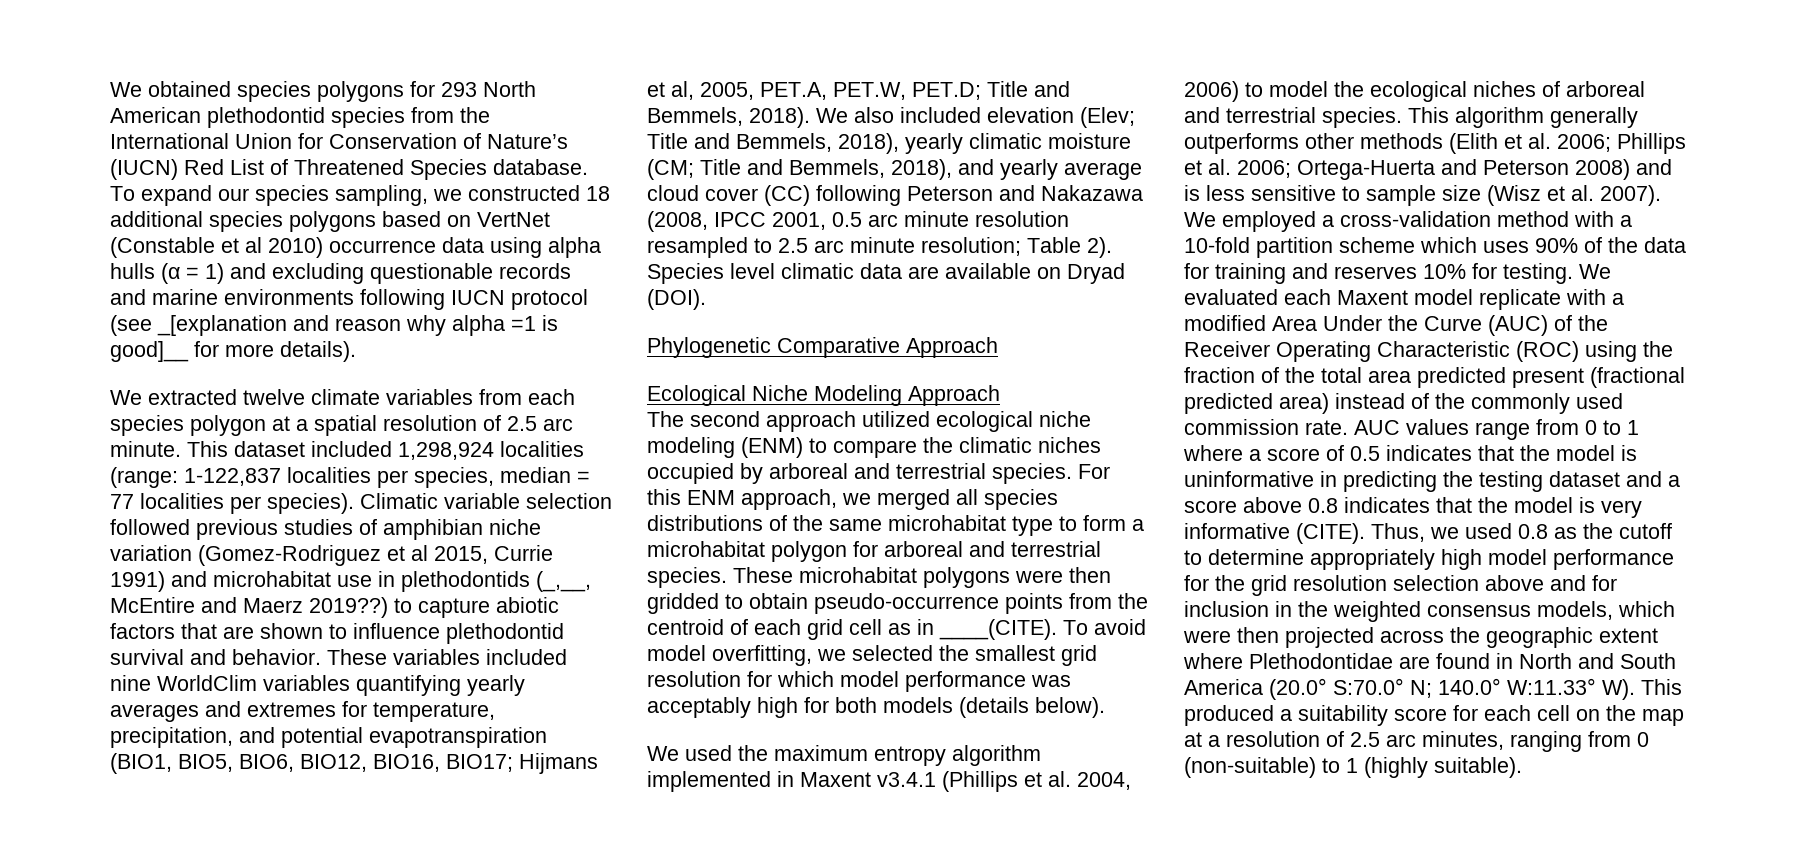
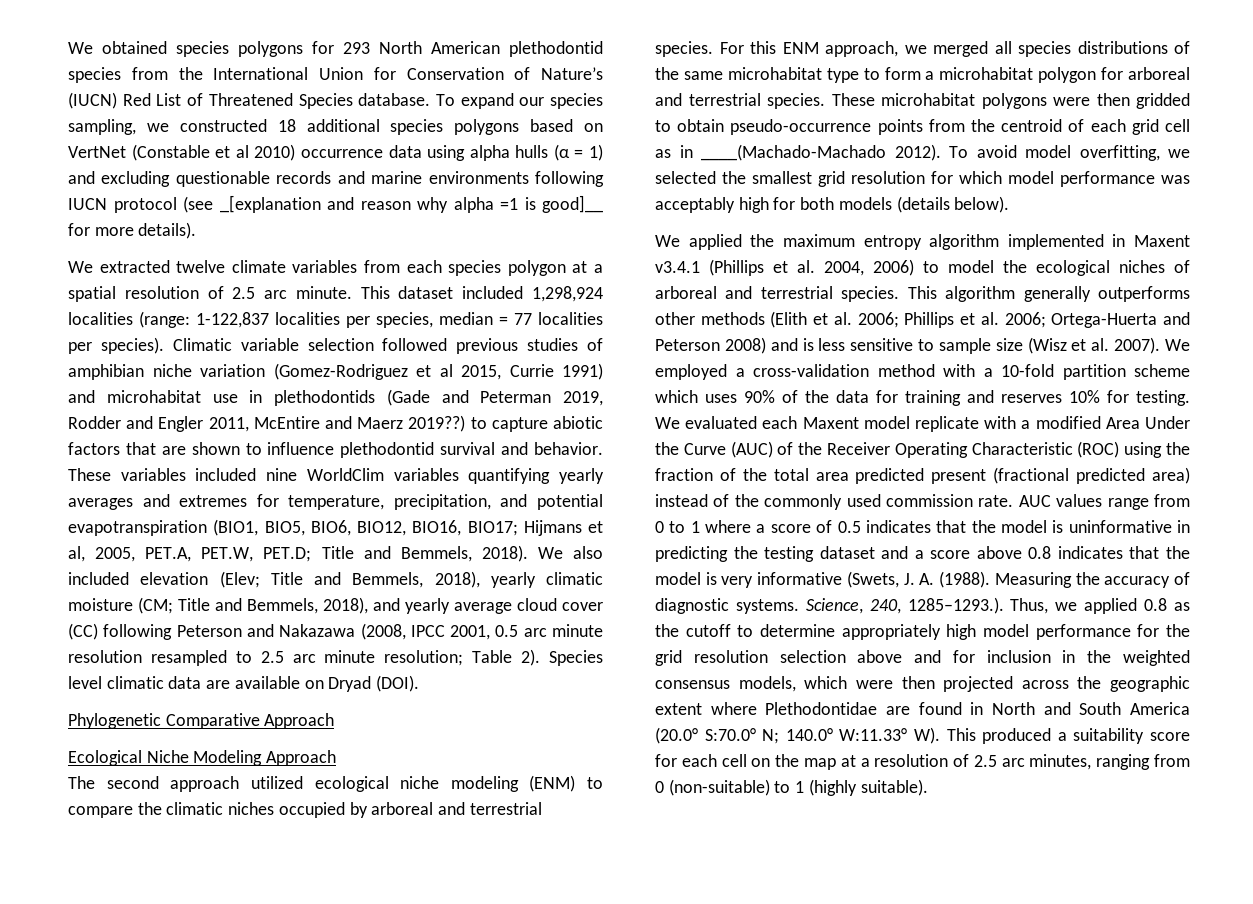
- Climatic variable selection followed previous studies of amphibian niche variation (Gomez-Rodriguez et al 2015, Currie 1991) and microhabitat use in plethodontids (_,__, McEntire and Maerz 2019??) to capture abiotic factors that are shown to influence plethodontid survival and behavior.
+ Climatic variable selection followed previous studies of amphibian niche variation (Gomez-Rodriguez et al 2015, Currie 1991) and microhabitat use in plethodontids (Gade and Peterman 2019, Rodder and Engler 2011, McEntire and Maerz 2019??) to capture abiotic factors that are shown to influence plethodontid survival and behavior.
- These microhabitat polygons were then gridded to obtain pseudo-occurrence points from the centroid of each grid cell as in ____(CITE).
+ These microhabitat polygons were then gridded to obtain pseudo-occurrence points from the centroid of each grid cell as in ____(Machado-Machado 2012).
- We used the maximum entropy algorithm implemented in Maxent v3.4.1 (Phillips et al. 2004, 2006) to model the ecological niches of arboreal and terrestrial species.
+ We applied the maximum entropy algorithm implemented in Maxent v3.4.1 (Phillips et al. 2004, 2006) to model the ecological niches of arboreal and terrestrial species.
- AUC values range from 0 to 1 where a score of 0.5 indicates that the model is uninformative in predicting the testing dataset and a score above 0.8 indicates that the model is very informative (CITE). Thus, we used 0.8 as the cutoff to determine appropriately high model performance for the grid resolution selection above and for inclusion in the weighted consensus models, which were then projected across the geographic extent where Plethodontidae are found in North and South America (20.0° S:70.0° N;
+ AUC values range from 0 to 1 where a score of 0.5 indicates that the model is uninformative in predicting the testing dataset and a score above 0.8 indicates that the model is very informative (Swets, J. A. (1988). Measuring the accuracy of diagnostic systems. Science, 240, 1285–1293.). Thus, we applied 0.8 as the cutoff to determine appropriately high model performance for the grid resolution selection above and for inclusion in the weighted consensus models, which were then projected across the geographic extent where Plethodontidae are found in North and South America (20.0° S:70.0° N;

